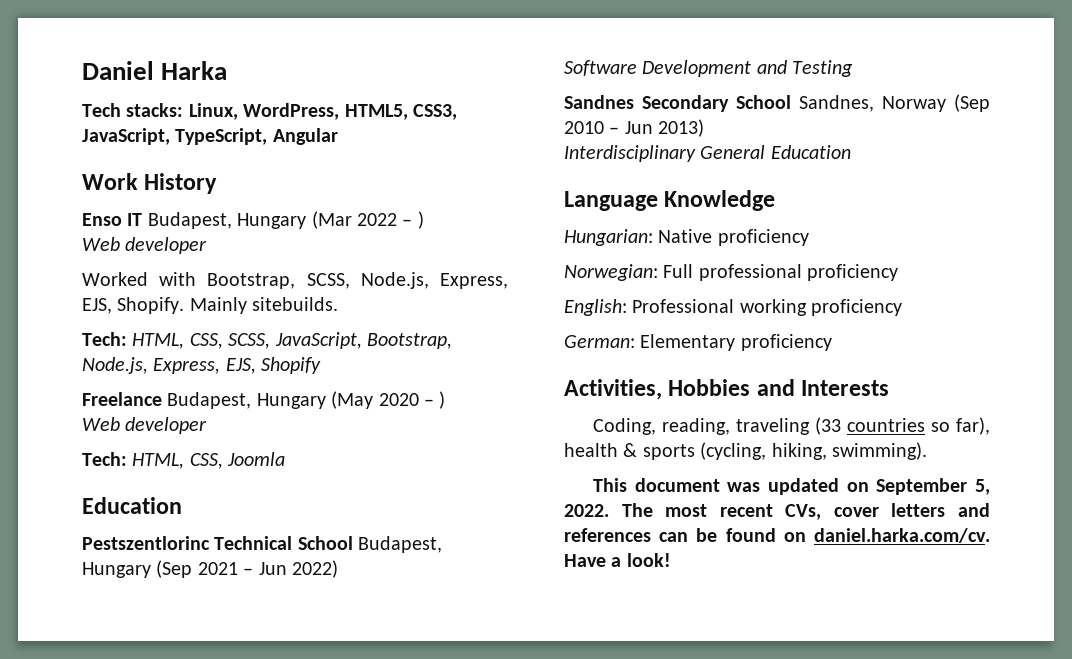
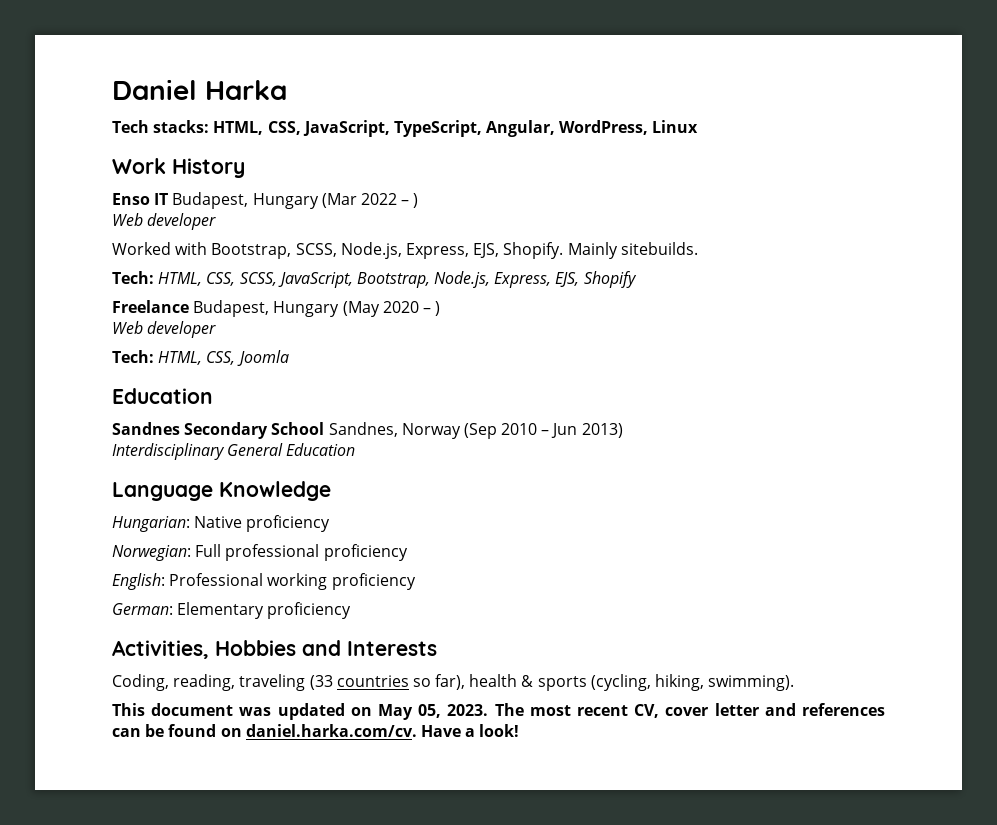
- Tech stacks: Linux, WordPress, HTML5, CSS3, JavaScript, TypeScript, Angular
+ Tech stacks: HTML, CSS, JavaScript, TypeScript, Angular, WordPress, Linux
- Pestszentlorinc Technical School Budapest, Hungary (Sep 2021 – Jun 2022)
- Software Development and Testing
- This document was updated on September 5, 2022. The most recent CVs, cover letters and references can be found on daniel.harka.com/cv. Have a look!
+ This document was updated on May 05, 2023. The most recent CV, cover letter and references can be found on daniel.harka.com/cv. Have a look!

